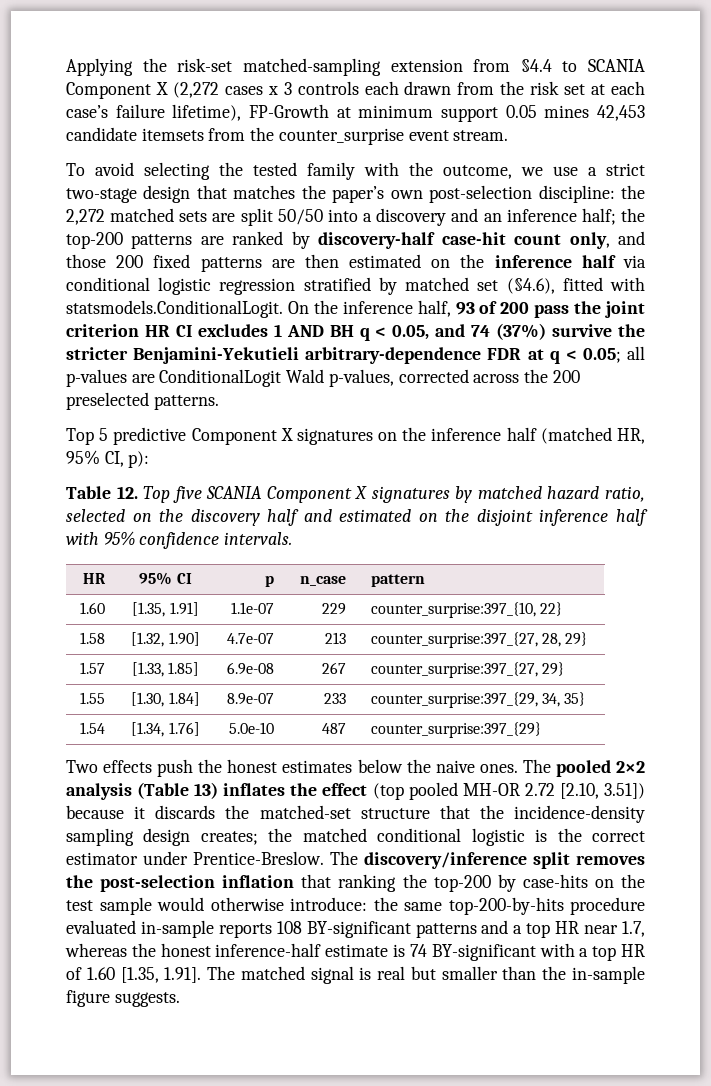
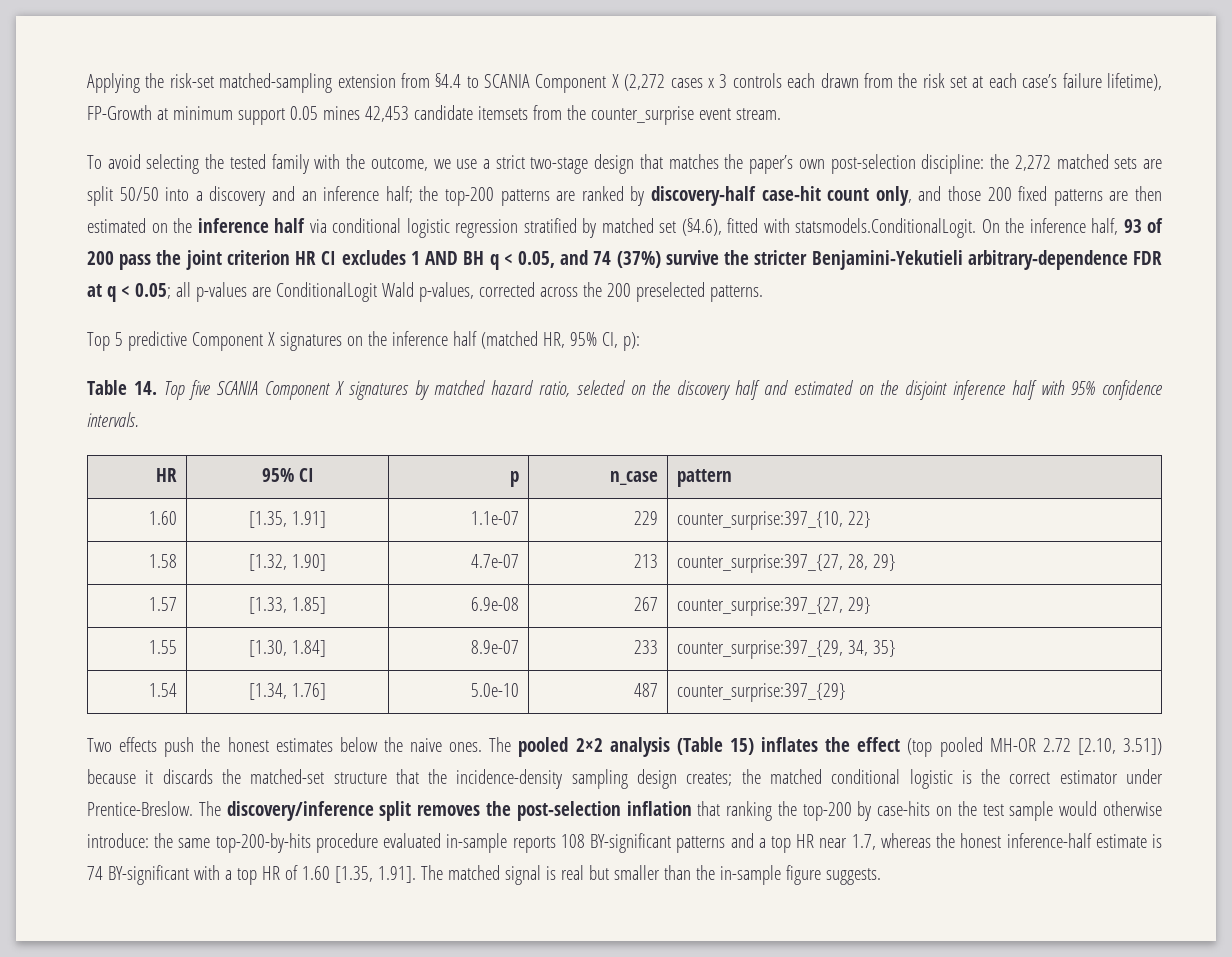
- Table 12. Top five SCANIA Component X signatures by matched hazard ratio, selected on the discovery half and estimated on the disjoint inference half with 95% confidence intervals.
+ Table 14. Top five SCANIA Component X signatures by matched hazard ratio, selected on the discovery half and estimated on the disjoint inference half with 95% confidence intervals.
- The pooled 2×2 analysis (Table 13) inflates the effect (top pooled MH-OR 2.72 [2.10, 3.51]) because it discards the matched-set structure that the incidence-density sampling design creates; the matched conditional logistic is the correct estimator under Prentice-Breslow.
+ The pooled 2×2 analysis (Table 15) inflates the effect (top pooled MH-OR 2.72 [2.10, 3.51]) because it discards the matched-set structure that the incidence-density sampling design creates; the matched conditional logistic is the correct estimator under Prentice-Breslow.

